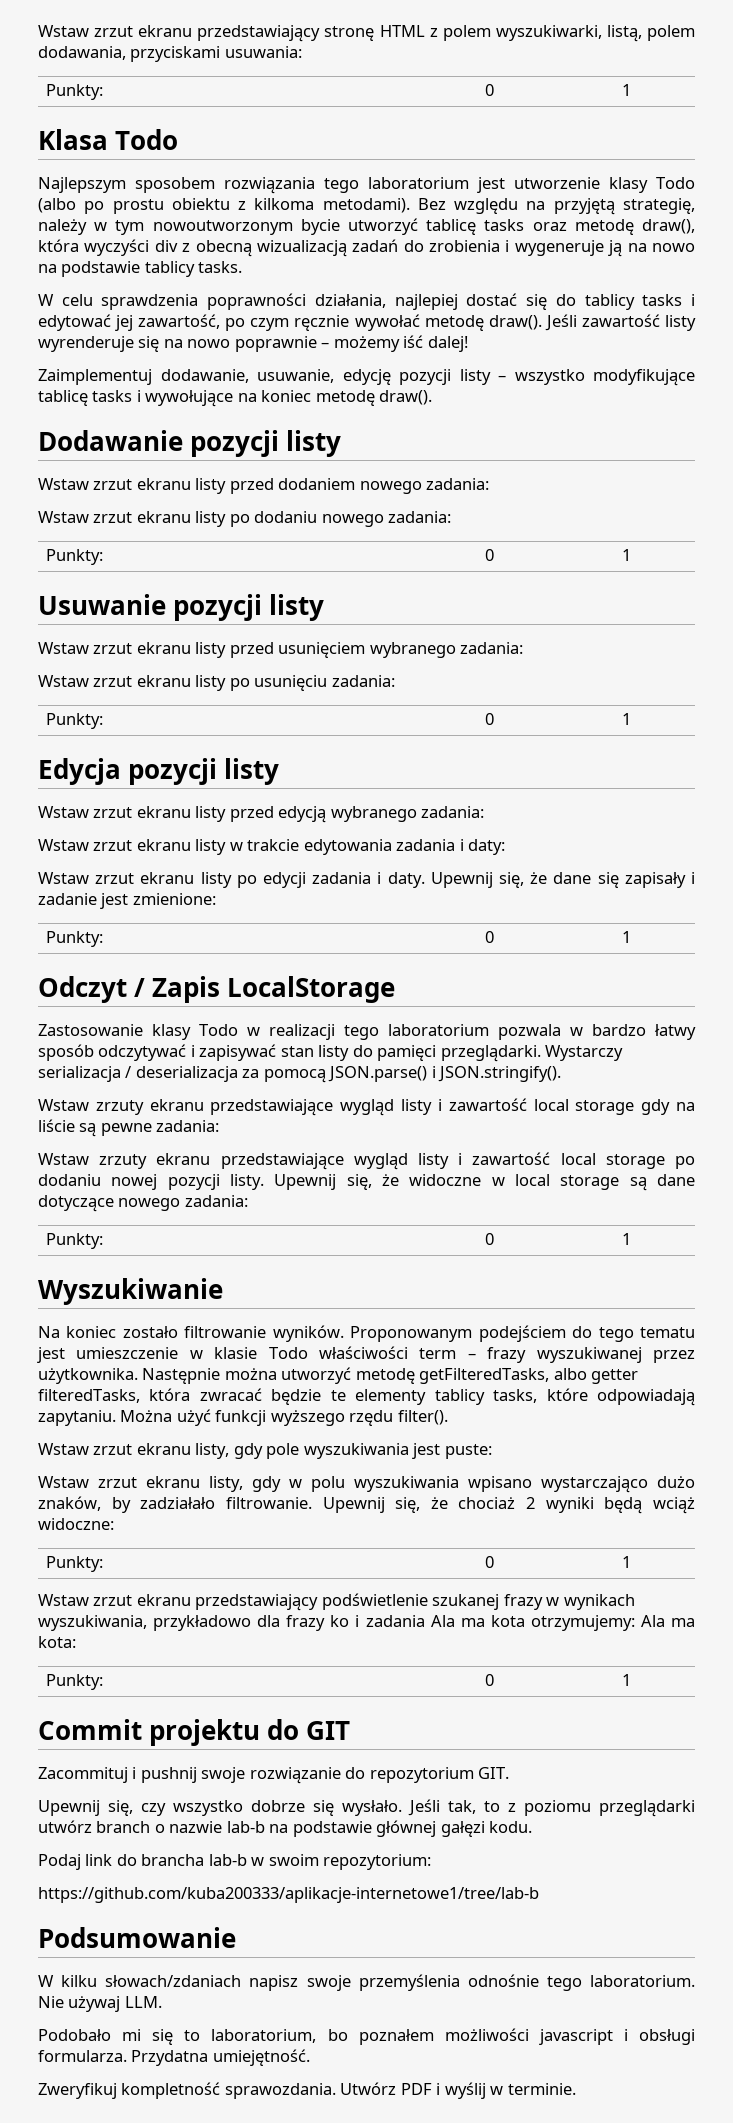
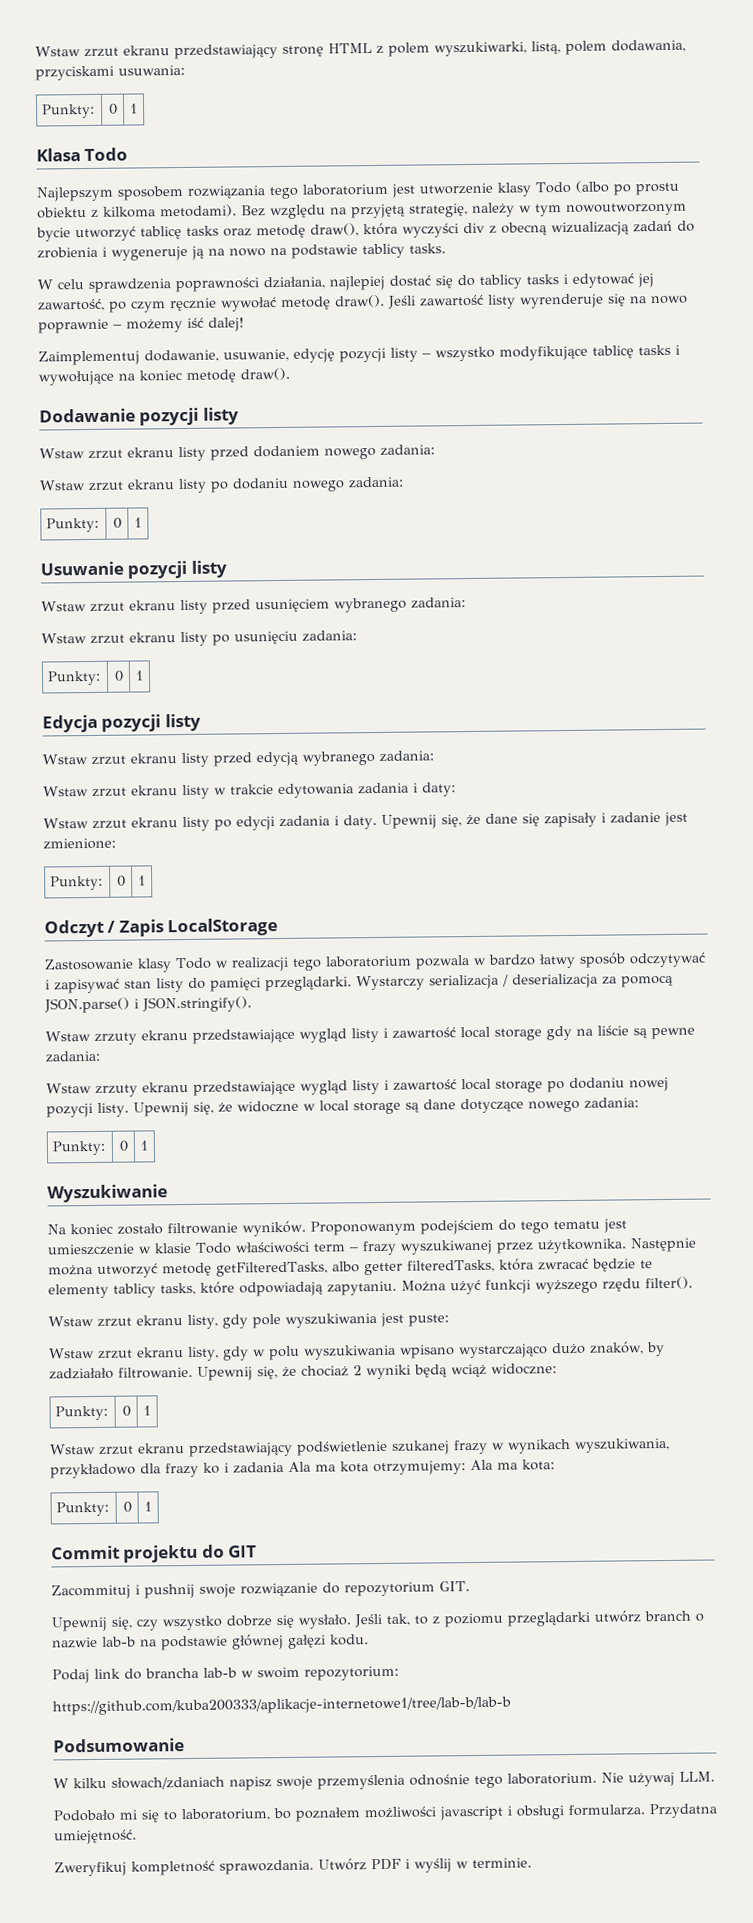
- https://github.com/kuba200333/aplikacje-internetowe1/tree/lab-b
+ https://github.com/kuba200333/aplikacje-internetowe1/tree/lab-b/lab-b

